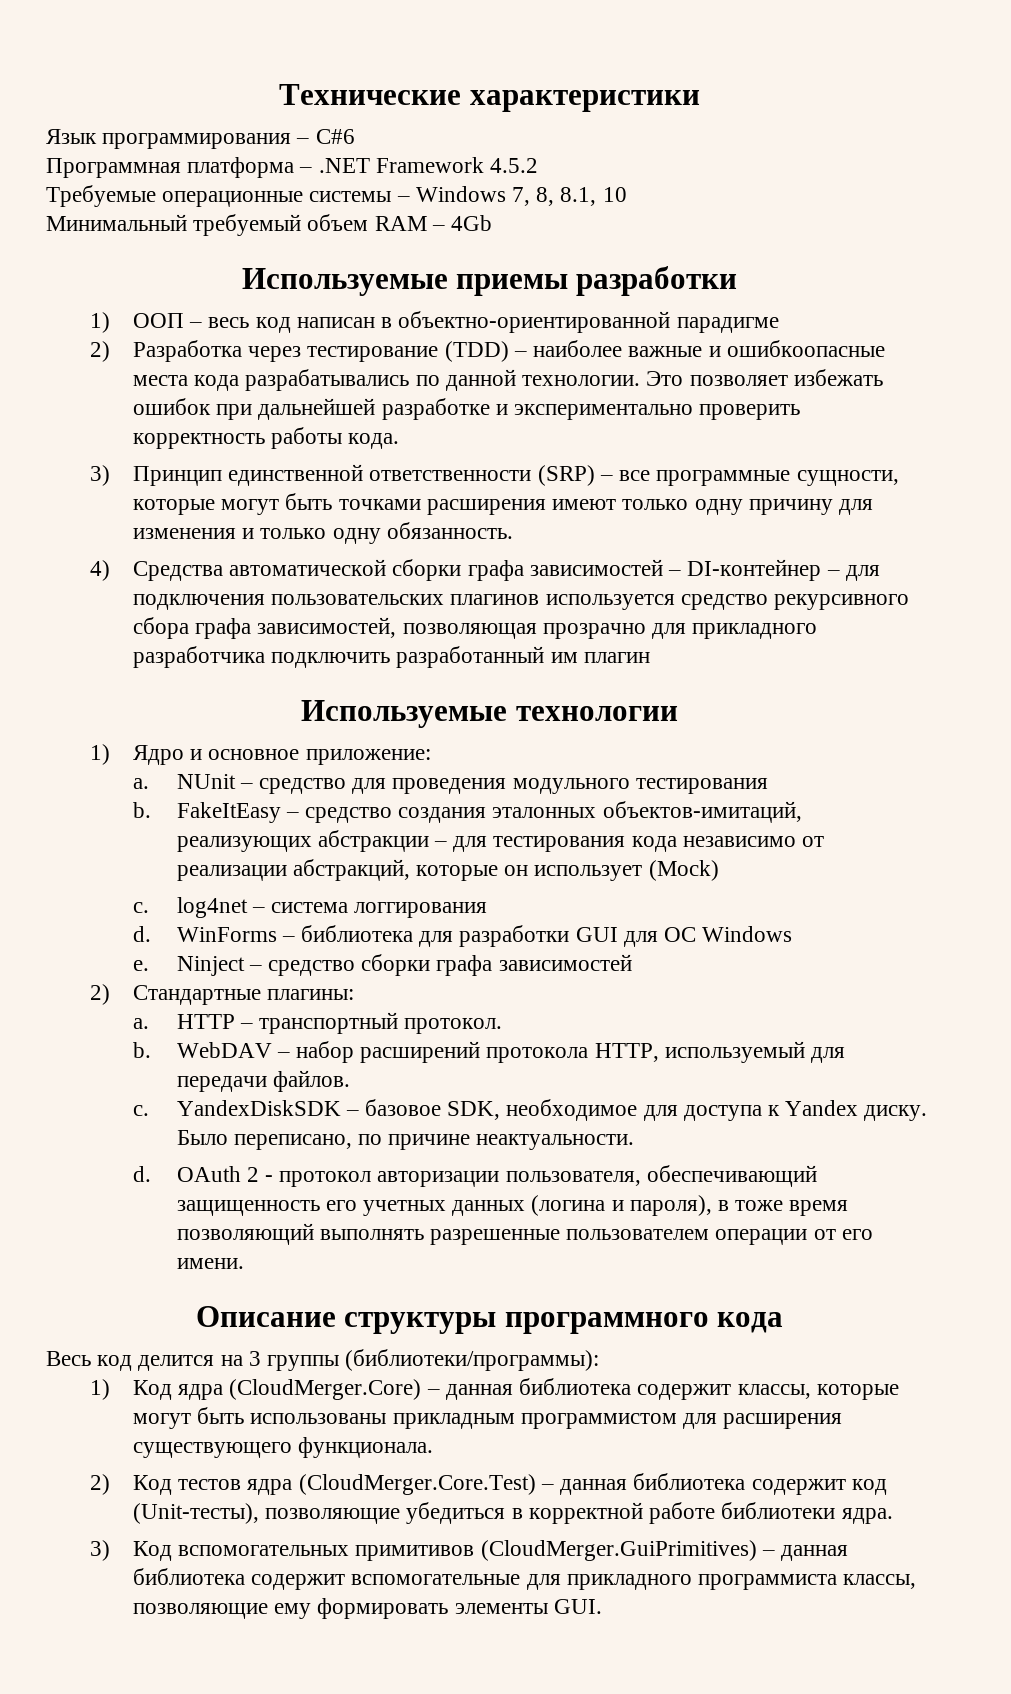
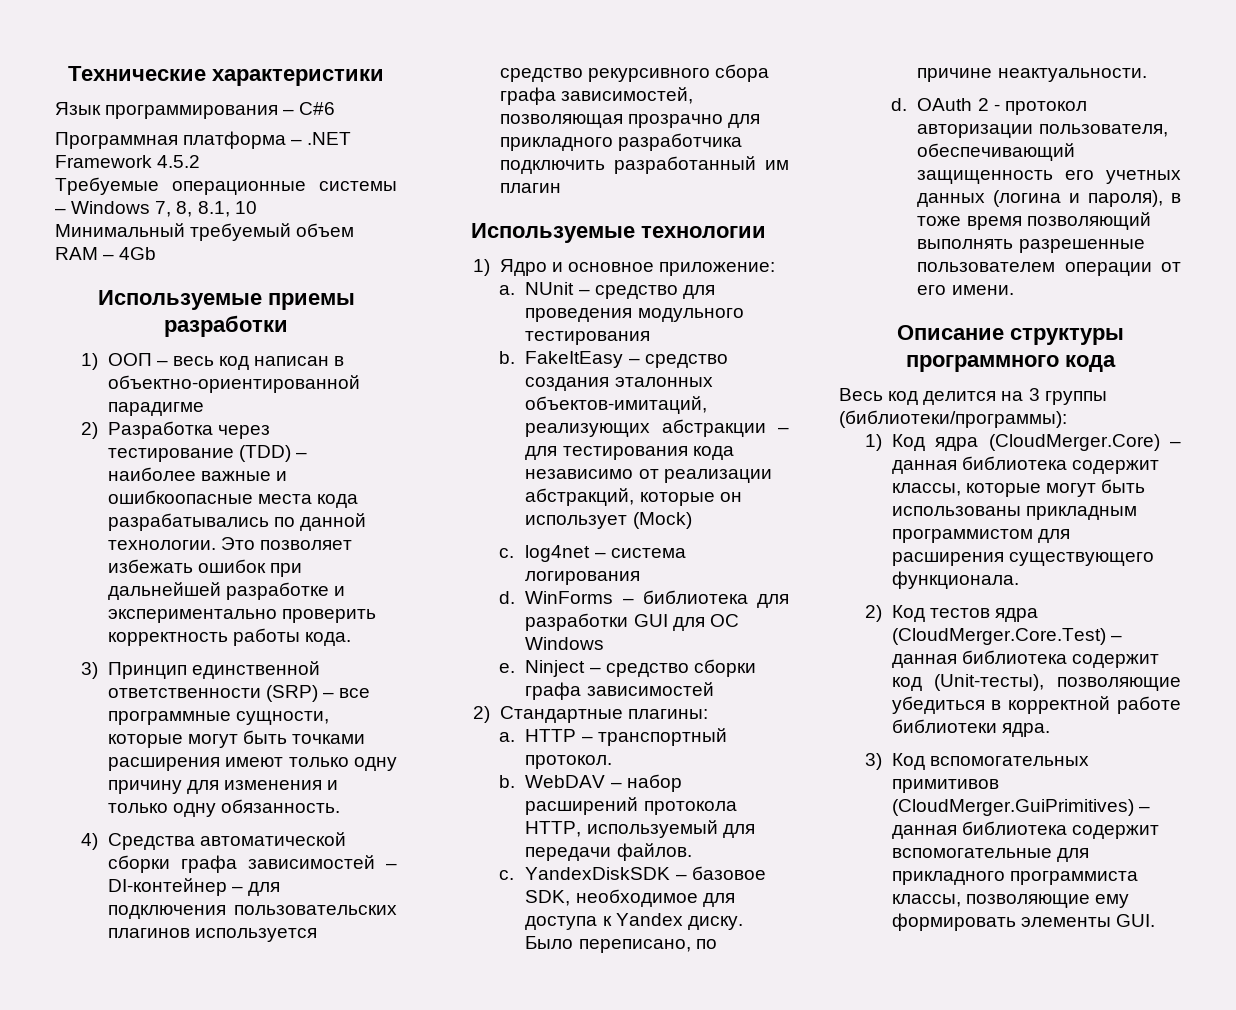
- c. log4net – система логгирования
+ c. log4net – система логирования

